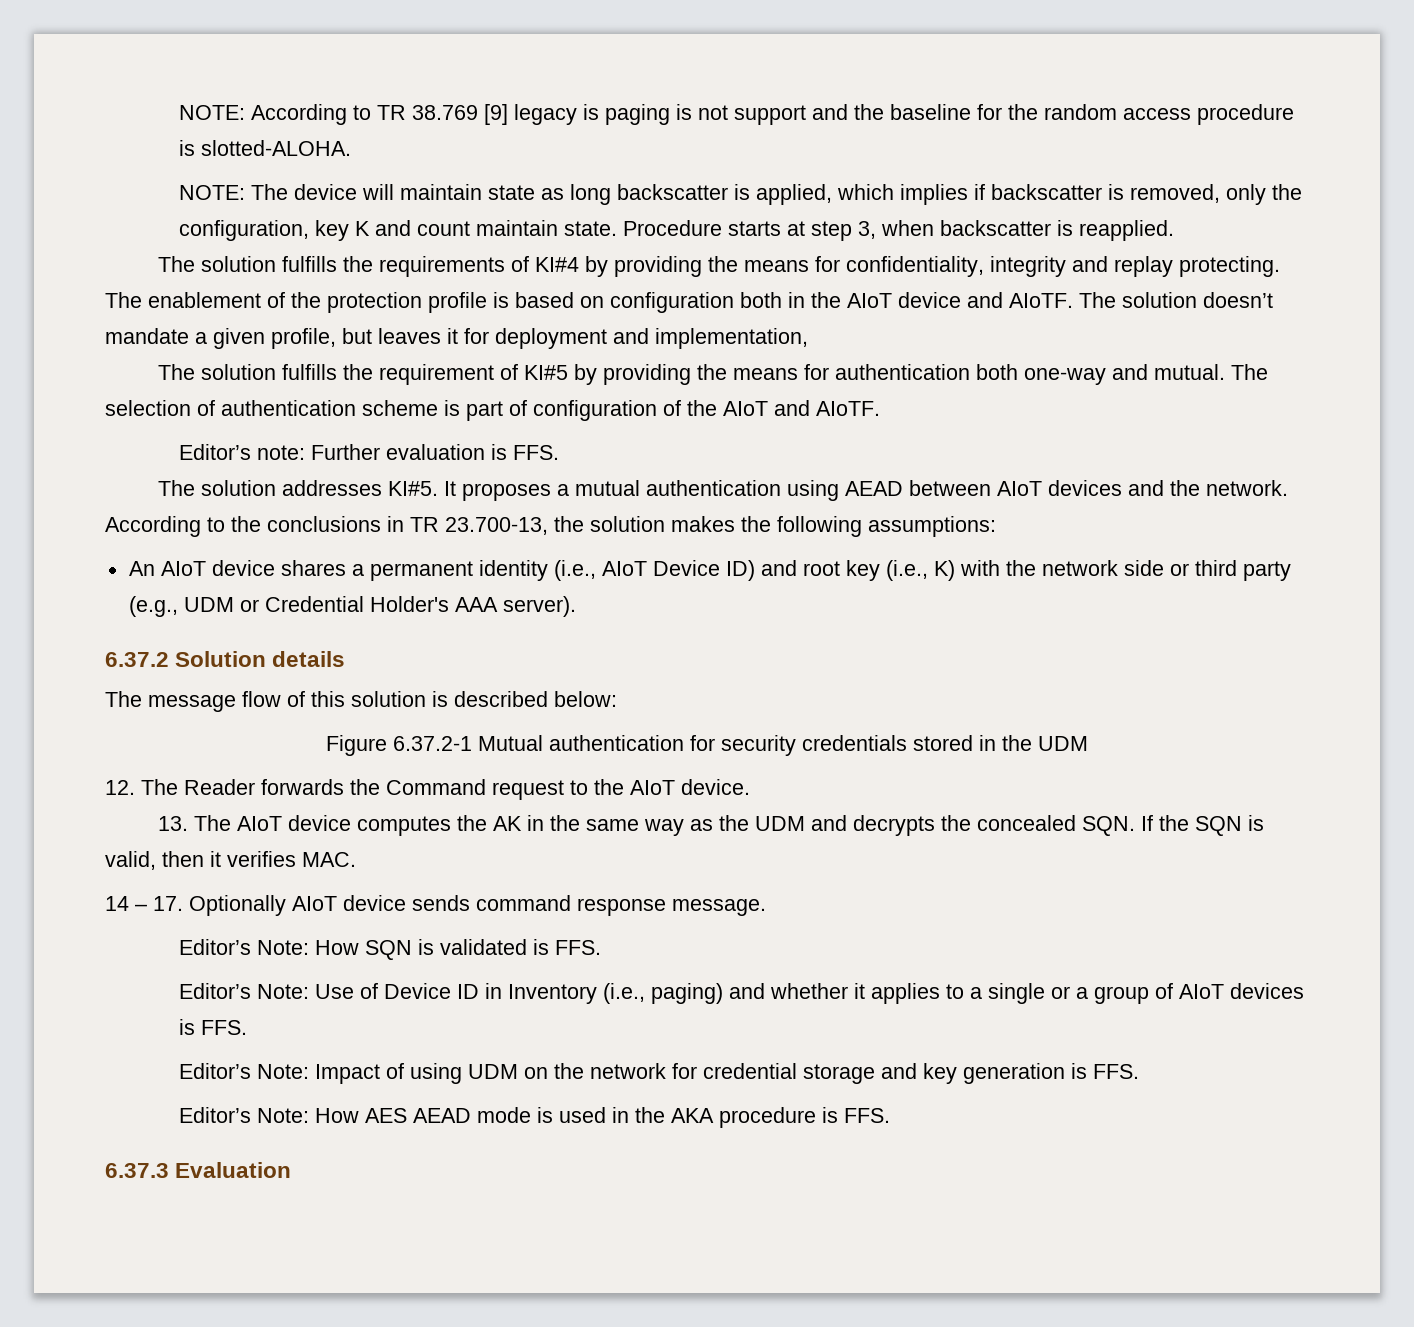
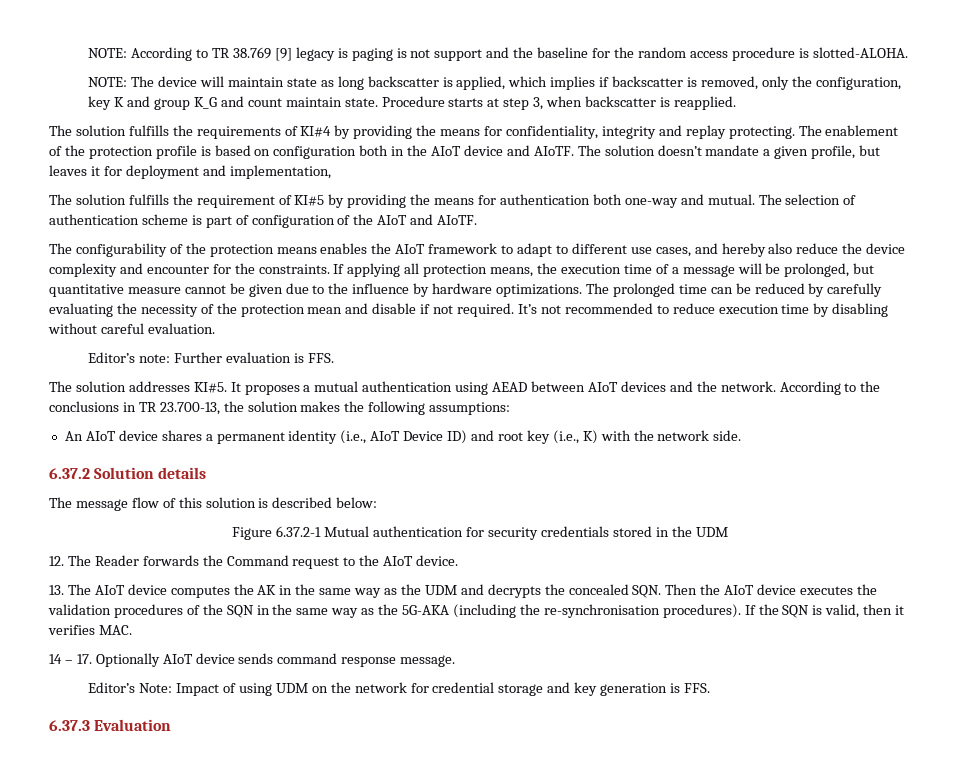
- NOTE: The device will maintain state as long backscatter is applied, which implies if backscatter is removed, only the configuration, key K and count maintain state.
+ NOTE: The device will maintain state as long backscatter is applied, which implies if backscatter is removed, only the configuration, key K and group K_G and count maintain state.
+ The configurability of the protection means enables the AIoT framework to adapt to different use cases, and hereby also reduce the device complexity and encounter for the constraints. If applying all protection means, the execution time of a message will be prolonged, but quantitative measure cannot be given due to the influence by hardware optimizations. The prolonged time can be reduced by carefully evaluating the necessity of the protection mean and disable if not required. It’s not recommended to reduce execution time by disabling without careful evaluation.
- An AIoT device shares a permanent identity (i.e., AIoT Device ID) and root key (i.e., K) with the network side or third party (e.g., UDM or Credential Holder's AAA server).
+ An AIoT device shares a permanent identity (i.e., AIoT Device ID) and root key (i.e., K) with the network side.
- 13. The AIoT device computes the AK in the same way as the UDM and decrypts the concealed SQN. If the SQN is valid, then it verifies MAC.
+ 13. The AIoT device computes the AK in the same way as the UDM and decrypts the concealed SQN. Then the AIoT device executes the validation procedures of the SQN in the same way as the 5G-AKA (including the re-synchronisation procedures). If the SQN is valid, then it verifies MAC.
- Editor’s Note: How SQN is validated is FFS.
- Editor’s Note: Use of Device ID in Inventory (i.e., paging) and whether it applies to a single or a group of AIoT devices is FFS.
- Editor’s Note: How AES AEAD mode is used in the AKA procedure is FFS.

